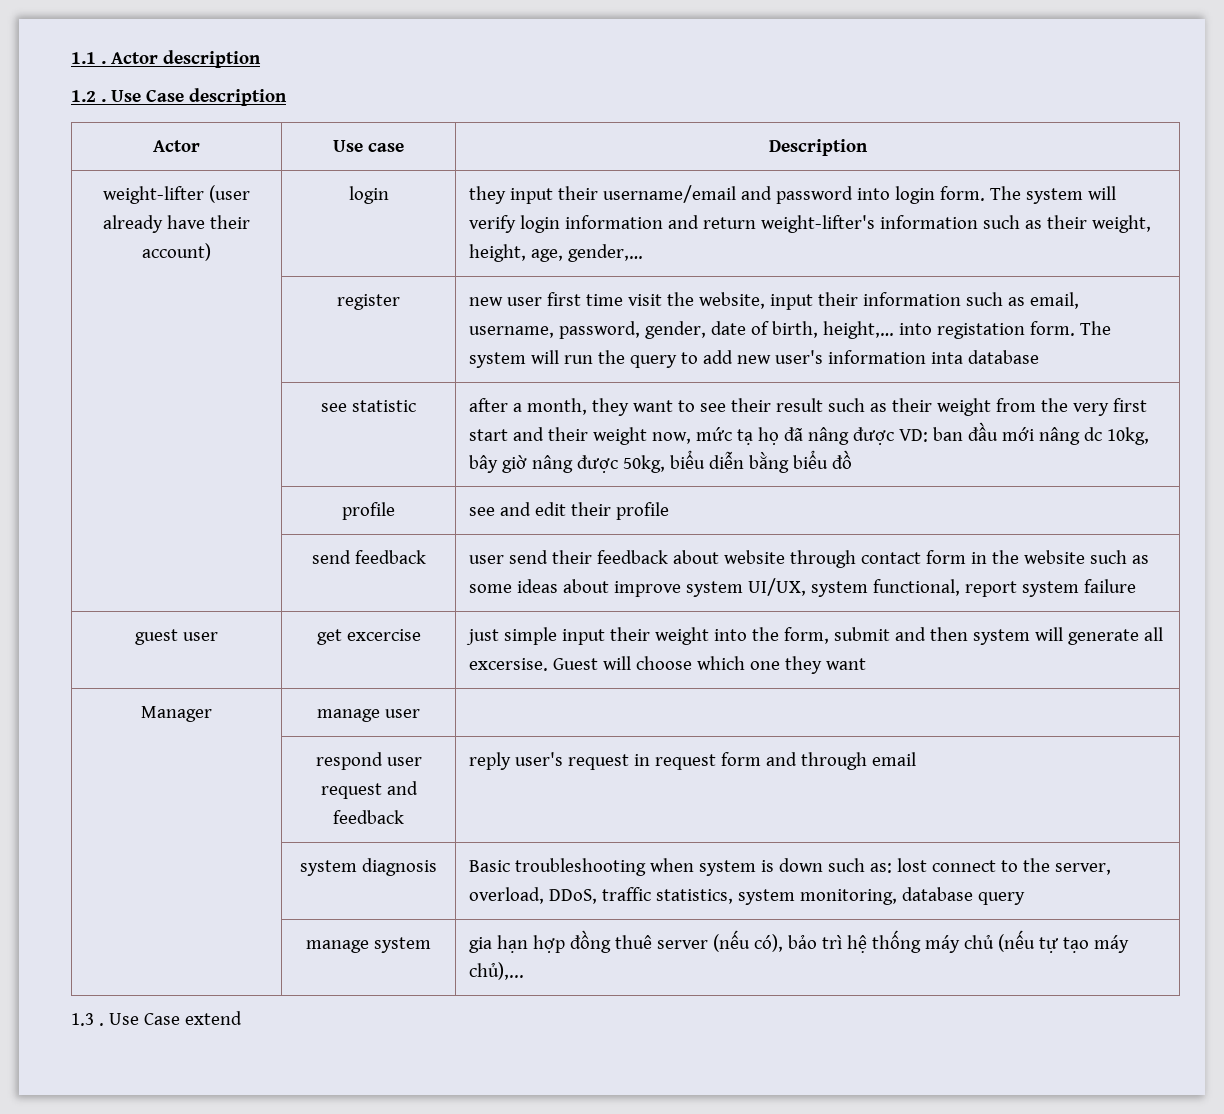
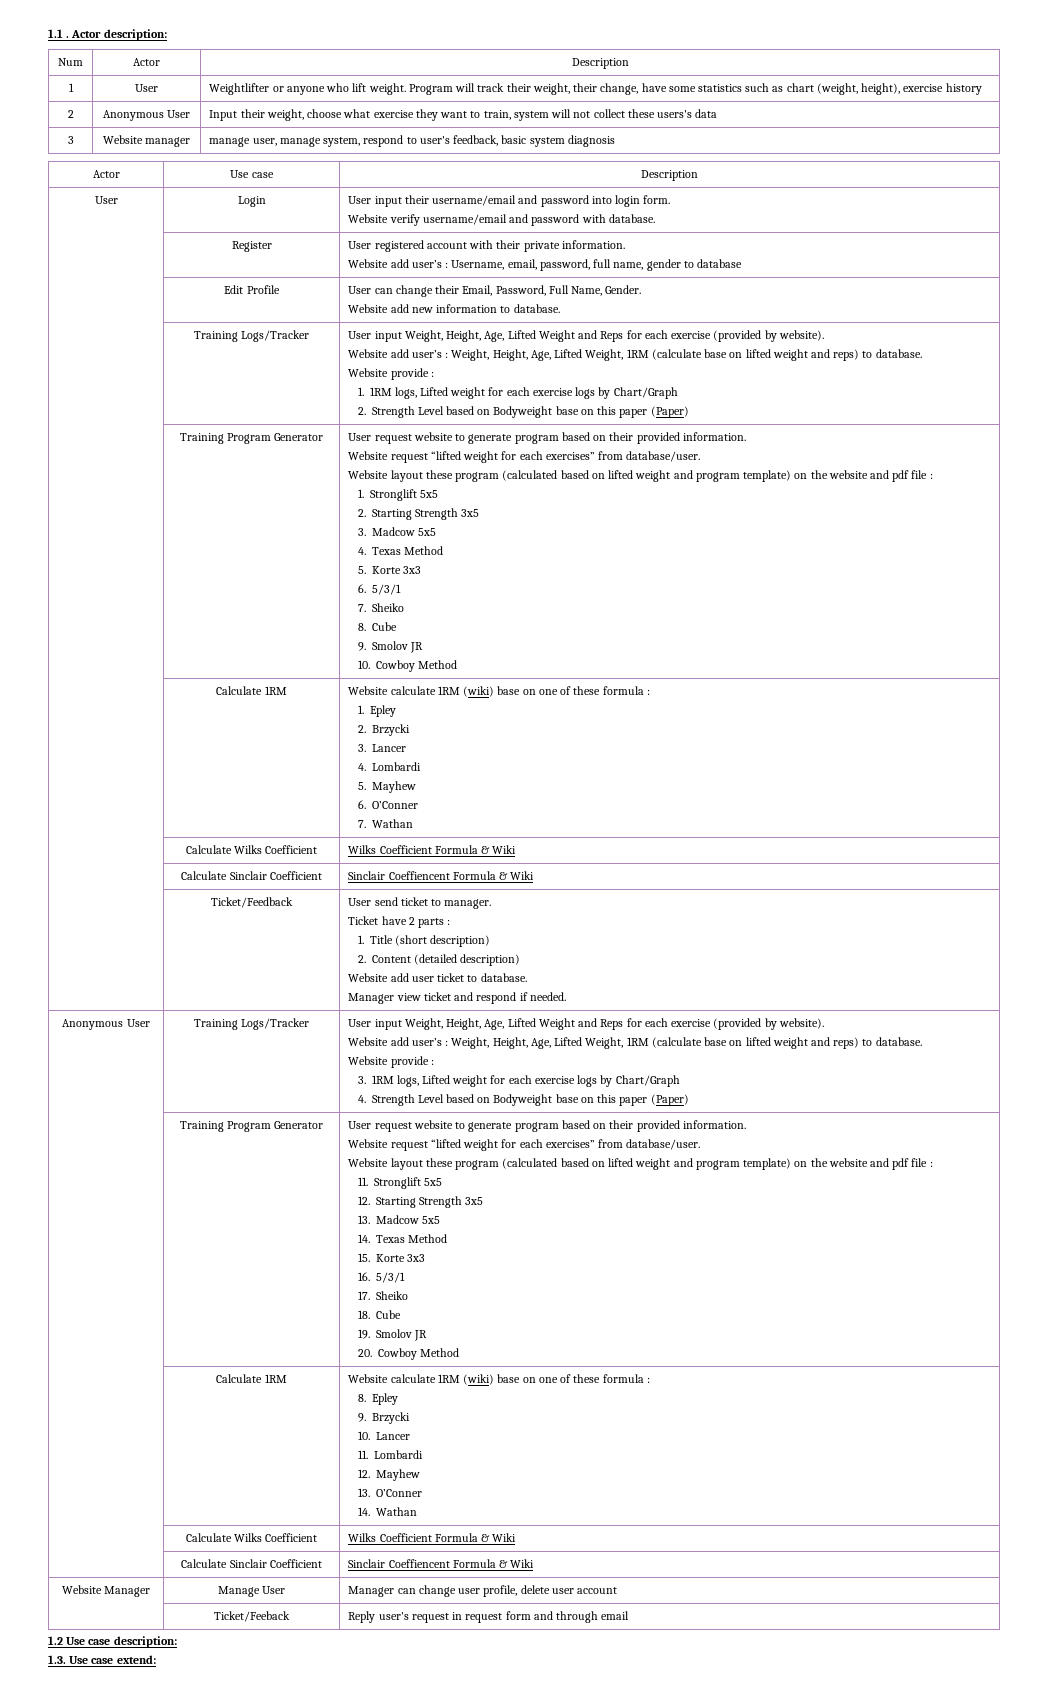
- Actor description
- 1.2 . Use Case description
+ Actor description:
+ Num | Actor | Description
+ 1 | User | Weightlifter or anyone who lift weight. Program will track their weight, their change, have some statistics such as chart (weight, height), exercise history
+ 2 | Anonymous User | Input their weight, choose what exercise they want to train, system will not collect these users's data
+ 3 | Website manager | manage user, manage system, respond to user's feedback, basic system diagnosis
  Actor | Use case | Description
- weight-lifter (user already have their account) | login | they input their username/email and password into login form. The system will verify login information and return weight-lifter's information such as their weight, height, age, gender,…
- | register | new user first time visit the website, input their information such as email, username, password, gender, date of birth, height,… into registation form. The system will run the query to add new user's information inta database
- | see statistic | after a month, they want to see their result such as their weight from the very first start and their weight now, mức tạ họ đã nâng được VD: ban đầu mới nâng dc 10kg, bây giờ nâng được 50kg, biểu diễn bằng biểu đồ
- | profile | see and edit their profile
- | send feedback | user send their feedback about website through contact form in the website such as some ideas about improve system UI/UX, system functional, report system failure
- guest user | get excercise | just simple input their weight into the form, submit and then system will generate all excersise. Guest will choose which one they want
- Manager | manage user |
- | respond user request and feedback | reply user's request in request form and through email
+ User | Login | User input their username/email and password into login form.
+ Website verify username/email and password with database.
+ | Register | User registered account with their private information.
+ Website add user’s : Username, email, password, full name, gender to database
+ | Edit Profile | User can change their Email, Password, Full Name, Gender.
+ Website add new information to database.
+ | Training Logs/Tracker | User input Weight, Height, Age, Lifted Weight and Reps for each exercise (provided by website).
+ Website add user’s : Weight, Height, Age, Lifted Weight, 1RM (calculate base on lifted weight and reps) to database.
+ Website provide :
+ 1. 1RM logs, Lifted weight for each exercise logs by Chart/Graph
+ 2. Strength Level based on Bodyweight base on this paper (Paper)
+ | Training Program Generator | User request website to generate program based on their provided information.
+ Website request “lifted weight for each exercises” from database/user.
+ Website layout these program (calculated based on lifted weight and program template) on the website and pdf file :
+ 1. Stronglift 5x5
+ 2. Starting Strength 3x5
+ 3. Madcow 5x5
+ 4. Texas Method
+ 5. Korte 3x3
+ 6. 5/3/1
+ 7. Sheiko
+ 8. Cube
+ 9. Smolov JR
+ 10. Cowboy Method
+ | Calculate 1RM | Website calculate 1RM (wiki) base on one of these formula :
+ 1. Epley
+ 2. Brzycki
+ 3. Lancer
+ 4. Lombardi
+ 5. Mayhew
+ 6. O’Conner
+ 7. Wathan
+ | Calculate Wilks Coefficient | Wilks Coefficient Formula & Wiki
+ | Calculate Sinclair Coefficient | Sinclair Coeffiencent Formula & Wiki
+ | Ticket/Feedback | User send ticket to manager.
+ Ticket have 2 parts :
+ 1. Title (short description)
+ 2. Content (detailed description)
+ Website add user ticket to database.
+ Manager view ticket and respond if needed.
+ Anonymous User | Training Logs/Tracker | User input Weight, Height, Age, Lifted Weight and Reps for each exercise (provided by website).
+ Website add user’s : Weight, Height, Age, Lifted Weight, 1RM (calculate base on lifted weight and reps) to database.
+ Website provide :
+ 3. 1RM logs, Lifted weight for each exercise logs by Chart/Graph
+ 4. Strength Level based on Bodyweight base on this paper (Paper)
+ | Training Program Generator | User request website to generate program based on their provided information.
+ Website request “lifted weight for each exercises” from database/user.
+ Website layout these program (calculated based on lifted weight and program template) on the website and pdf file :
+ 11. Stronglift 5x5
+ 12. Starting Strength 3x5
+ 13. Madcow 5x5
+ 14. Texas Method
+ 15. Korte 3x3
+ 16. 5/3/1
+ 17. Sheiko
+ 18. Cube
+ 19. Smolov JR
+ 20. Cowboy Method
+ | Calculate 1RM | Website calculate 1RM (wiki) base on one of these formula :
+ 8. Epley
+ 9. Brzycki
+ 10. Lancer
+ 11. Lombardi
+ 12. Mayhew
+ 13. O’Conner
+ 14. Wathan
+ | Calculate Wilks Coefficient | Wilks Coefficient Formula & Wiki
+ | Calculate Sinclair Coefficient | Sinclair Coeffiencent Formula & Wiki
+ Website Manager | Manage User | Manager can change user profile, delete user account
+ | Ticket/Feeback | Reply user's request in request form and through email
- | system diagnosis | Basic troubleshooting when system is down such as: lost connect to the server, overload, DDoS, traffic statistics, system monitoring, database query
- | manage system | gia hạn hợp đồng thuê server (nếu có), bảo trì hệ thống máy chủ (nếu tự tạo máy chủ),...
- 1.3 . Use Case extend
+ 1.2 Use case description:
+ 1.3. Use case extend:

